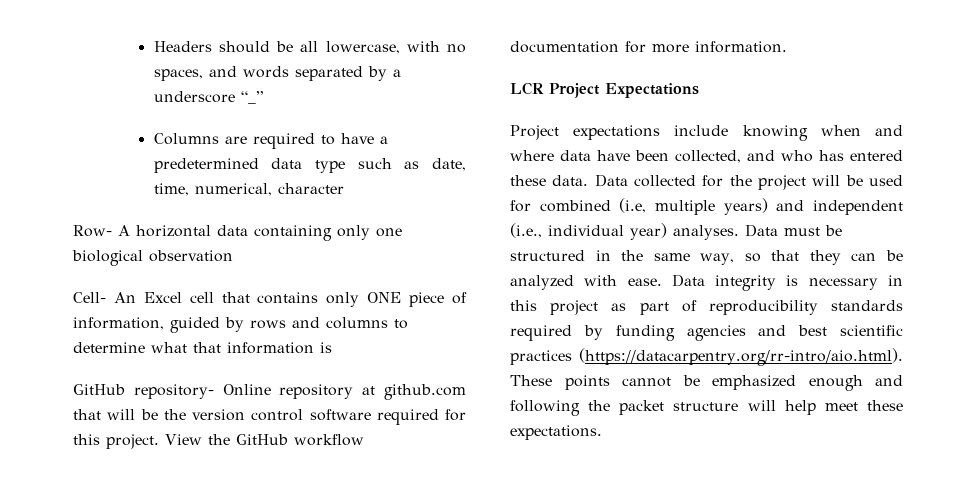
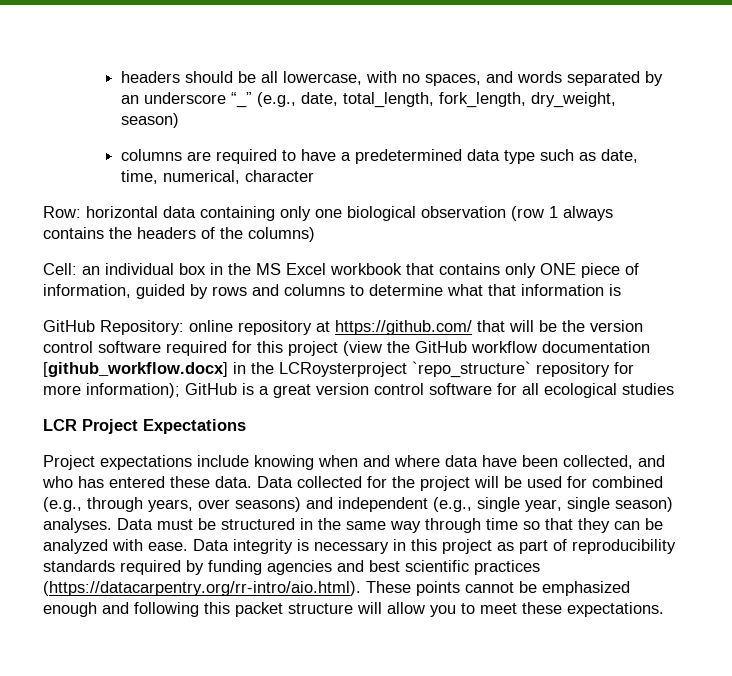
- Headers should be all lowercase, with no spaces, and words separated by a underscore “_”
- Columns are required to have a predetermined data type such as date, time, numerical, character
+ headers should be all lowercase, with no spaces, and words separated by an underscore “_” (e.g., date, total_length, fork_length, dry_weight, season)
+ columns are required to have a predetermined data type such as date, time, numerical, character
- Row- A horizontal data containing only one biological observation
- Cell- An Excel cell that contains only ONE piece of information, guided by rows and columns to determine what that information is
+ Row: horizontal data containing only one biological observation (row 1 always contains the headers of the columns)
+ Cell: an individual box in the MS Excel workbook that contains only ONE piece of information, guided by rows and columns to determine what that information is
- GitHub repository- Online repository at github.com that will be the version control software required for this project. View the GitHub workflow documentation for more information.
+ GitHub Repository: online repository at https://github.com/ that will be the version control software required for this project (view the GitHub workflow documentation [github_workflow.docx] in the LCRoysterproject `repo_structure` repository for more information); GitHub is a great version control software for all ecological studies
- Data collected for the project will be used for combined (i.e, multiple years) and independent (i.e., individual year) analyses.
+ Data collected for the project will be used for combined (e.g., through years, over seasons) and independent (e.g., single year, single season) analyses.
- Data must be structured in the same way, so that they can be analyzed with ease.
+ Data must be structured in the same way through time so that they can be analyzed with ease.
- Data integrity is necessary in this project as part of reproducibility standards required by funding agencies and best scientific practices (https://datacarpentry.org/rr-intro/aio.html). These points cannot be emphasized enough and following the packet structure will help meet these expectations.
+ Data integrity is necessary in this project as part of reproducibility standards required by funding agencies and best scientific practices (https://datacarpentry.org/rr-intro/aio.html). These points cannot be emphasized enough and following this packet structure will allow you to meet these expectations.

